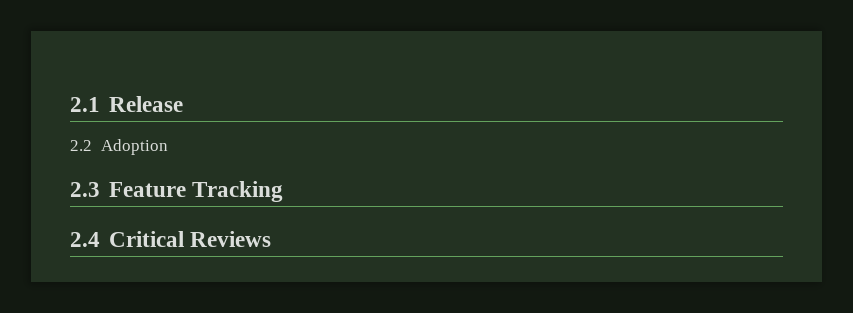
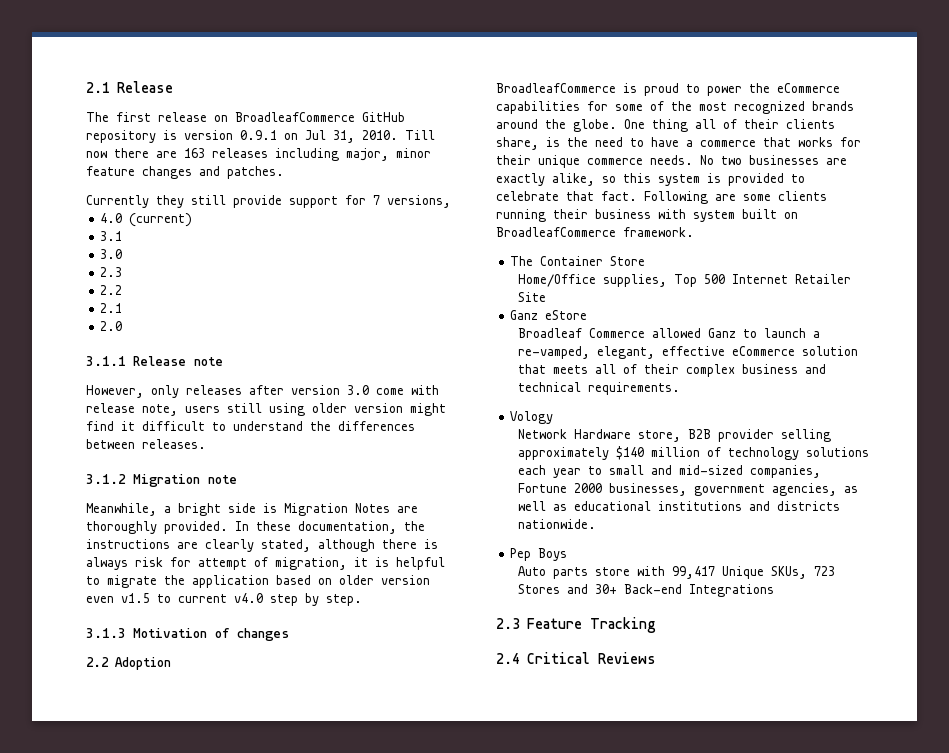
+ The first release on BroadleafCommerce GitHub repository is version 0.9.1 on Jul 31, 2010. Till now there are 163 releases including major, minor feature changes and patches.
+ Currently they still provide support for 7 versions,
+ 4.0 (current)
+ 3.1
+ 3.0
+ 2.3
+ 2.2
+ 2.1
+ 2.0
+ 3.1.1 Release note
+ However, only releases after version 3.0 come with release note, users still using older version might find it difficult to understand the differences between releases.
+ 3.1.2 Migration note
+ Meanwhile, a bright side is Migration Notes are thoroughly provided. In these documentation, the instructions are clearly stated, although there is always risk for attempt of migration, it is helpful to migrate the application based on older version even v1.5 to current v4.0 step by step.
+ 3.1.3 Motivation of changes
  2.2 Adoption
+ BroadleafCommerce is proud to power the eCommerce capabilities for some of the most recognized brands around the globe. One thing all of their clients share, is the need to have a commerce that works for their unique commerce needs. No two businesses are exactly alike, so this system is provided to celebrate that fact. Following are some clients running their business with system built on BroadleafCommerce framework.
+ The Container Store
+ Home/Office supplies, Top 500 Internet Retailer Site
+ Ganz eStore
+ Broadleaf Commerce allowed Ganz to launch a re-vamped, elegant, effective eCommerce solution that meets all of their complex business and technical requirements.
+ Vology
+ Network Hardware store, B2B provider selling approximately $140 million of technology solutions each year to small and mid-sized companies, Fortune 2000 businesses, government agencies, as well as educational institutions and districts nationwide.
+ Pep Boys
+ Auto parts store with 99,417 Unique SKUs, 723 Stores and 30+ Back-end Integrations

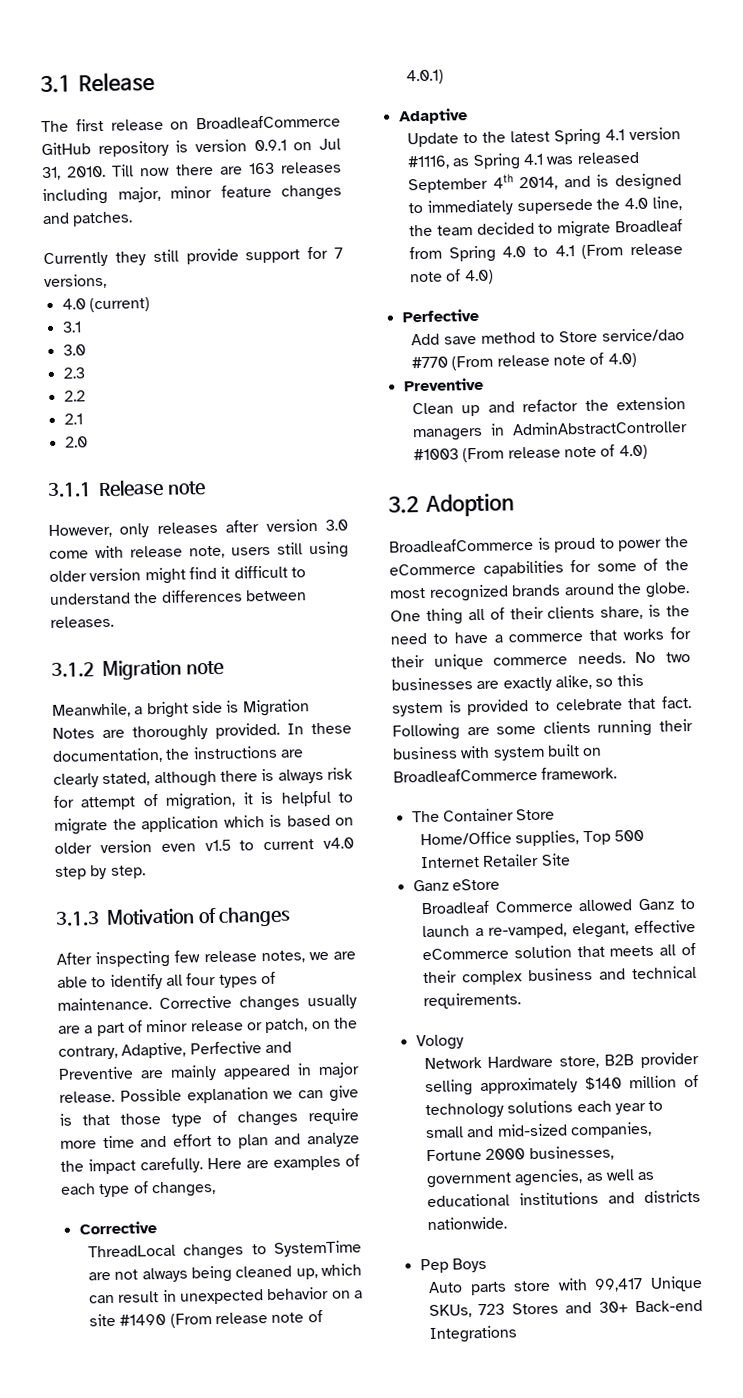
- 2.1 Release
+ 3.1 Release
- In these documentation, the instructions are clearly stated, although there is always risk for attempt of migration, it is helpful to migrate the application based on older version even v1.5 to current v4.0 step by step.
+ In these documentation, the instructions are clearly stated, although there is always risk for attempt of migration, it is helpful to migrate the application which is based on older version even v1.5 to current v4.0 step by step.
- 2.2 Adoption
+ After inspecting few release notes, we are able to identify all four types of maintenance. Corrective changes usually are a part of minor release or patch, on the contrary, Adaptive, Perfective and Preventive are mainly appeared in major release. Possible explanation we can give is that those type of changes require more time and effort to plan and analyze the impact carefully. Here are examples of each type of changes,
+ Corrective
+ ThreadLocal changes to SystemTime are not always being cleaned up, which can result in unexpected behavior on a site #1490 (From release note of 4.0.1)
+ Adaptive
+ Update to the latest Spring 4.1 version #1116, as Spring 4.1 was released September 4th 2014, and is designed to immediately supersede the 4.0 line, the team decided to migrate Broadleaf from Spring 4.0 to 4.1 (From release note of 4.0)
+ Perfective
+ Add save method to Store service/dao #770 (From release note of 4.0)
+ Preventive
+ Clean up and refactor the extension managers in AdminAbstractController #1003 (From release note of 4.0)
+ 3.2 Adoption
- 2.3 Feature Tracking
- 2.4 Critical Reviews

